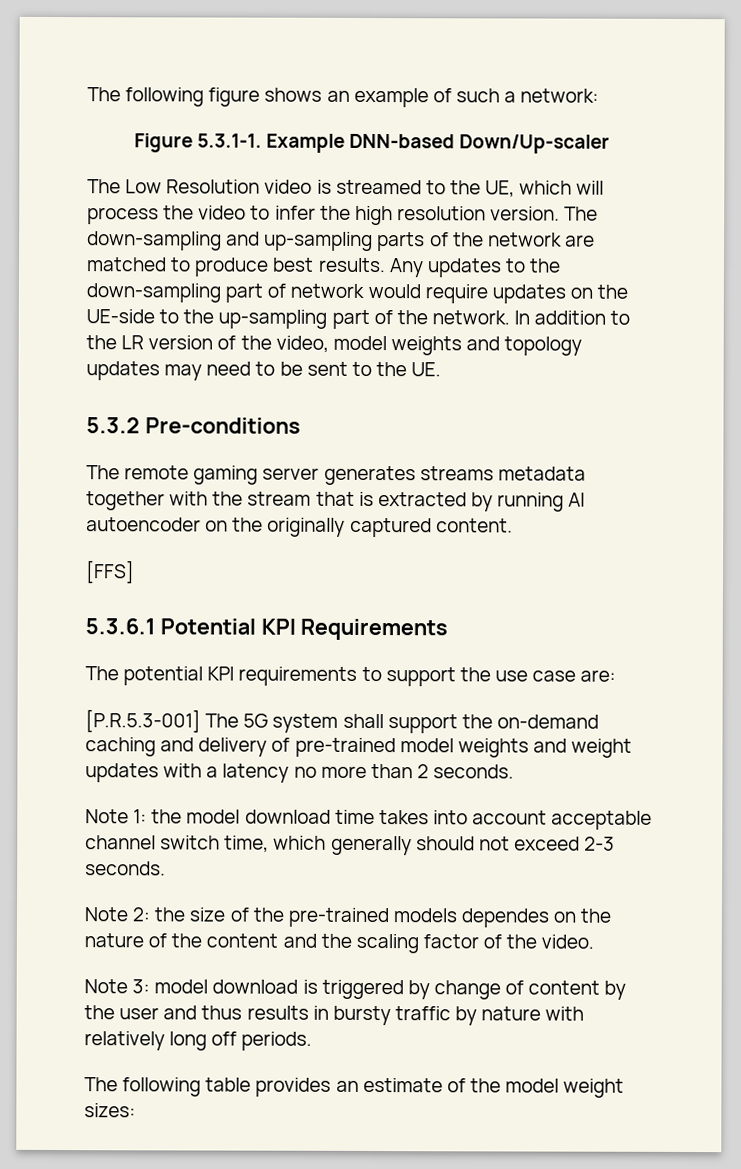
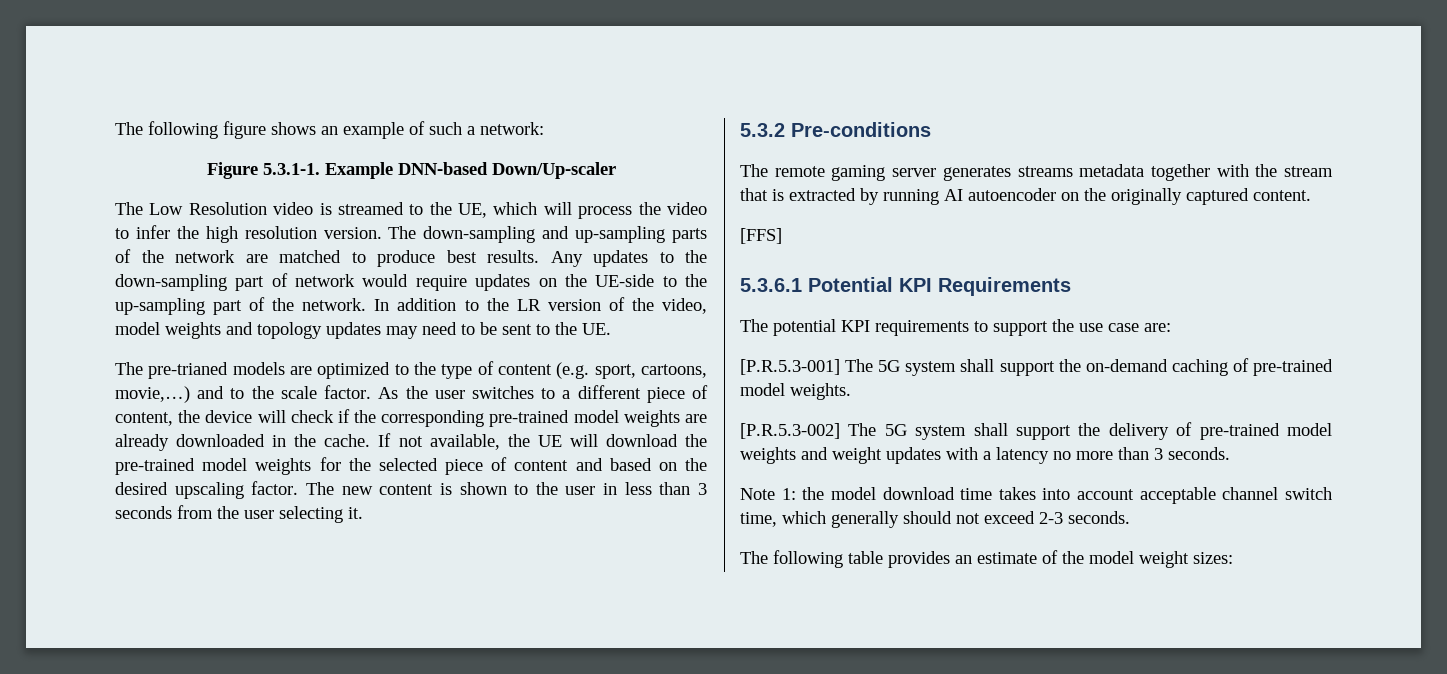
+ The pre-trianed models are optimized to the type of content (e.g. sport, cartoons, movie,…) and to the scale factor. As the user switches to a different piece of content, the device will check if the corresponding pre-trained model weights are already downloaded in the cache. If not available, the UE will download the pre-trained model weights for the selected piece of content and based on the desired upscaling factor. The new content is shown to the user in less than 3 seconds from the user selecting it.
- [P.R.5.3-001] The 5G system shall support the on-demand caching and delivery of pre-trained model weights and weight updates with a latency no more than 2 seconds.
+ [P.R.5.3-001] The 5G system shall support the on-demand caching of pre-trained model weights.
+ [P.R.5.3-002] The 5G system shall support the delivery of pre-trained model weights and weight updates with a latency no more than 3 seconds.
- Note 2: the size of the pre-trained models dependes on the nature of the content and the scaling factor of the video.
- Note 3: model download is triggered by change of content by the user and thus results in bursty traffic by nature with relatively long off periods.

